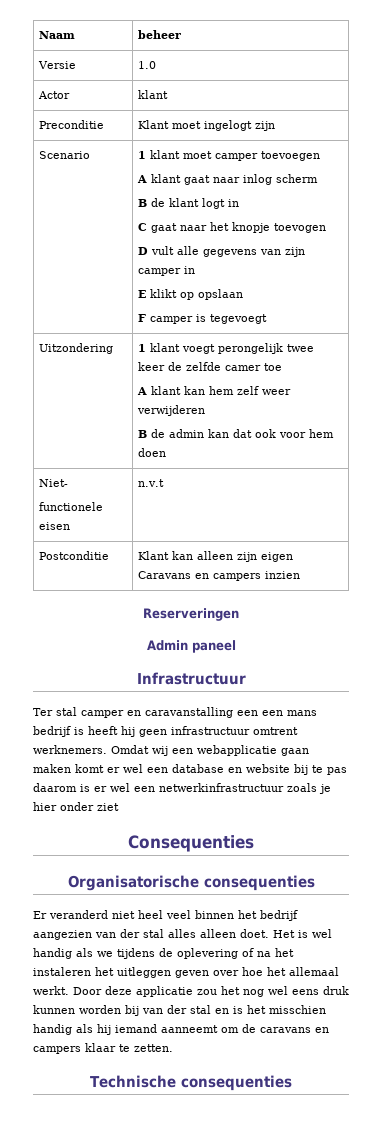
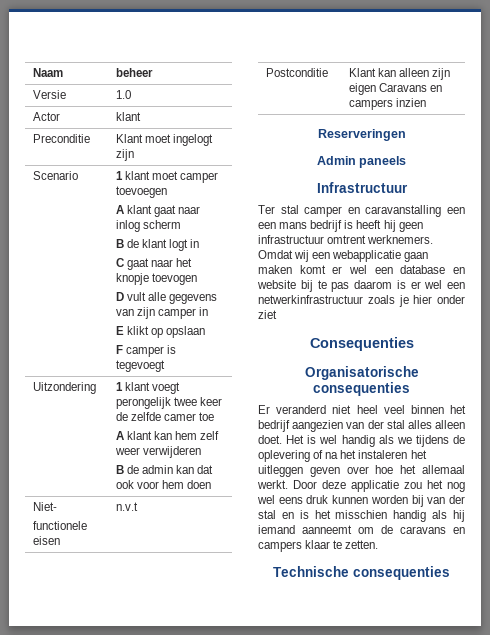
- Admin paneel
+ Admin paneels

